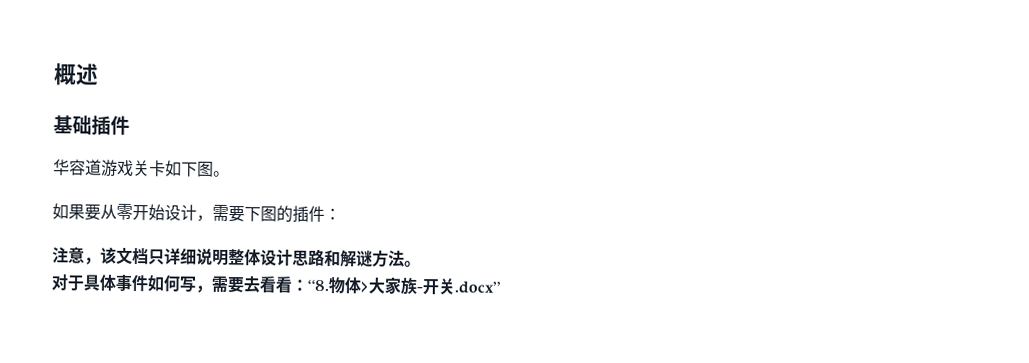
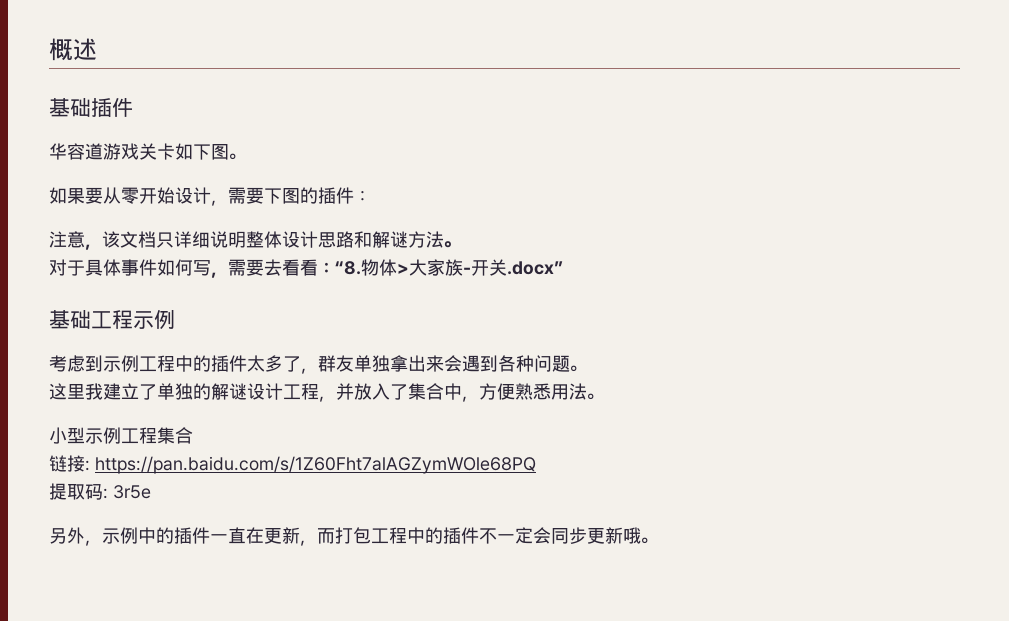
+ 基础工程示例
+ 考虑到示例工程中的插件太多了，群友单独拿出来会遇到各种问题。
+ 这里我建立了单独的解谜设计工程，并放入了集合中，方便熟悉用法。
+ 小型示例工程集合
+ 链接: https://pan.baidu.com/s/1Z60Fht7alAGZymWOle68PQ
+ 提取码: 3r5e
+ 另外，示例中的插件一直在更新，而打包工程中的插件不一定会同步更新哦。

